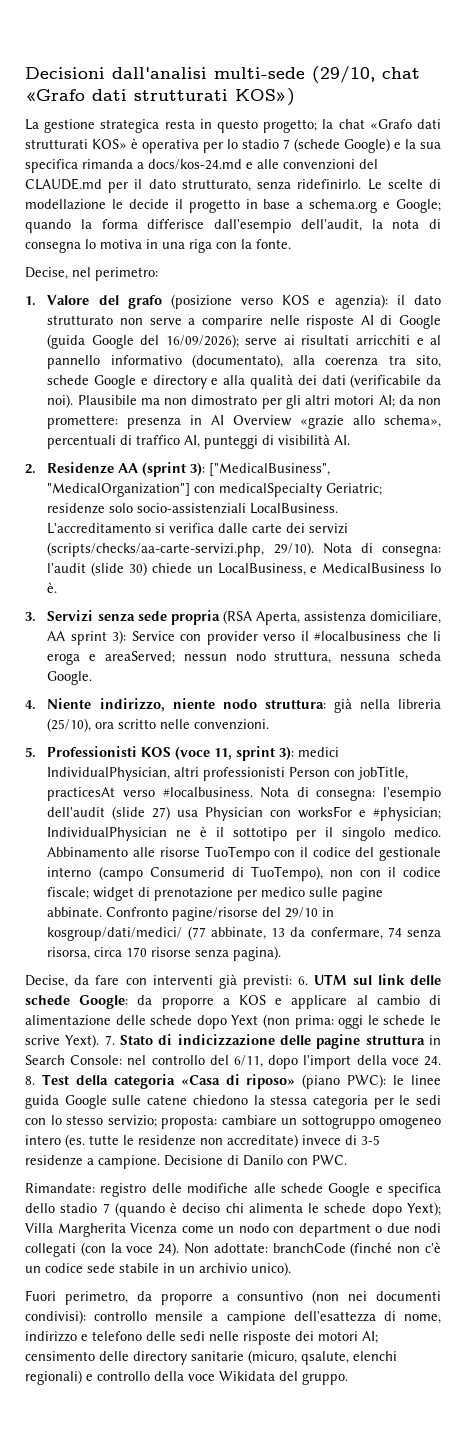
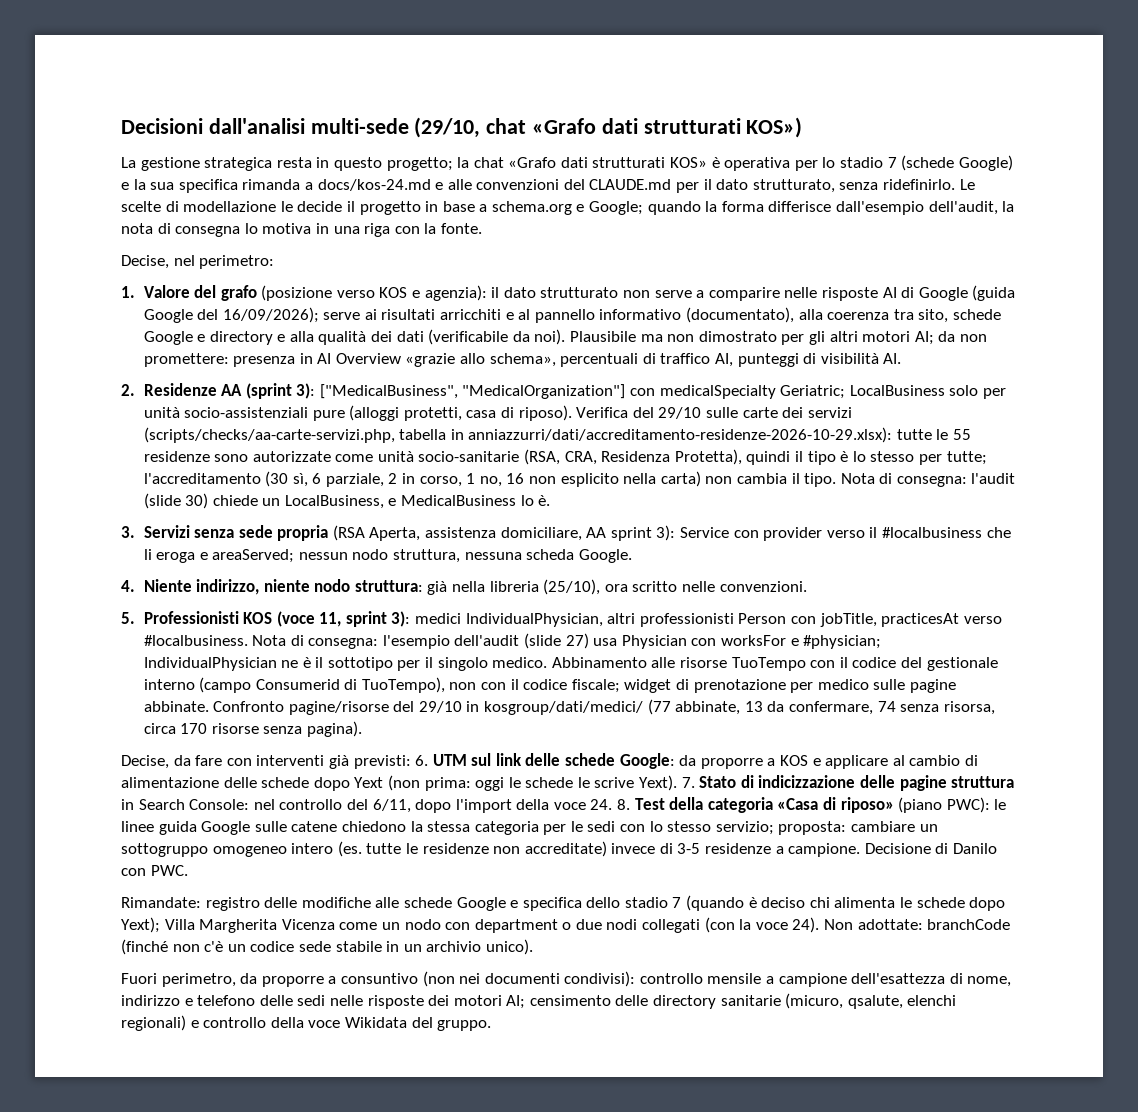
- 2. Residenze AA (sprint 3): ["MedicalBusiness", "MedicalOrganization"] con medicalSpecialty Geriatric; residenze solo socio-assistenziali LocalBusiness. L'accreditamento si verifica dalle carte dei servizi (scripts/checks/aa-carte-servizi.php, 29/10).
+ 2. Residenze AA (sprint 3): ["MedicalBusiness", "MedicalOrganization"] con medicalSpecialty Geriatric; LocalBusiness solo per unità socio-assistenziali pure (alloggi protetti, casa di riposo). Verifica del 29/10 sulle carte dei servizi (scripts/checks/aa-carte-servizi.php, tabella in anniazzurri/dati/accreditamento-residenze-2026-10-29.xlsx): tutte le 55 residenze sono autorizzate come unità socio-sanitarie (RSA, CRA, Residenza Protetta), quindi il tipo è lo stesso per tutte; l'accreditamento (30 sì, 6 parziale, 2 in corso, 1 no, 16 non esplicito nella carta) non cambia il tipo.

